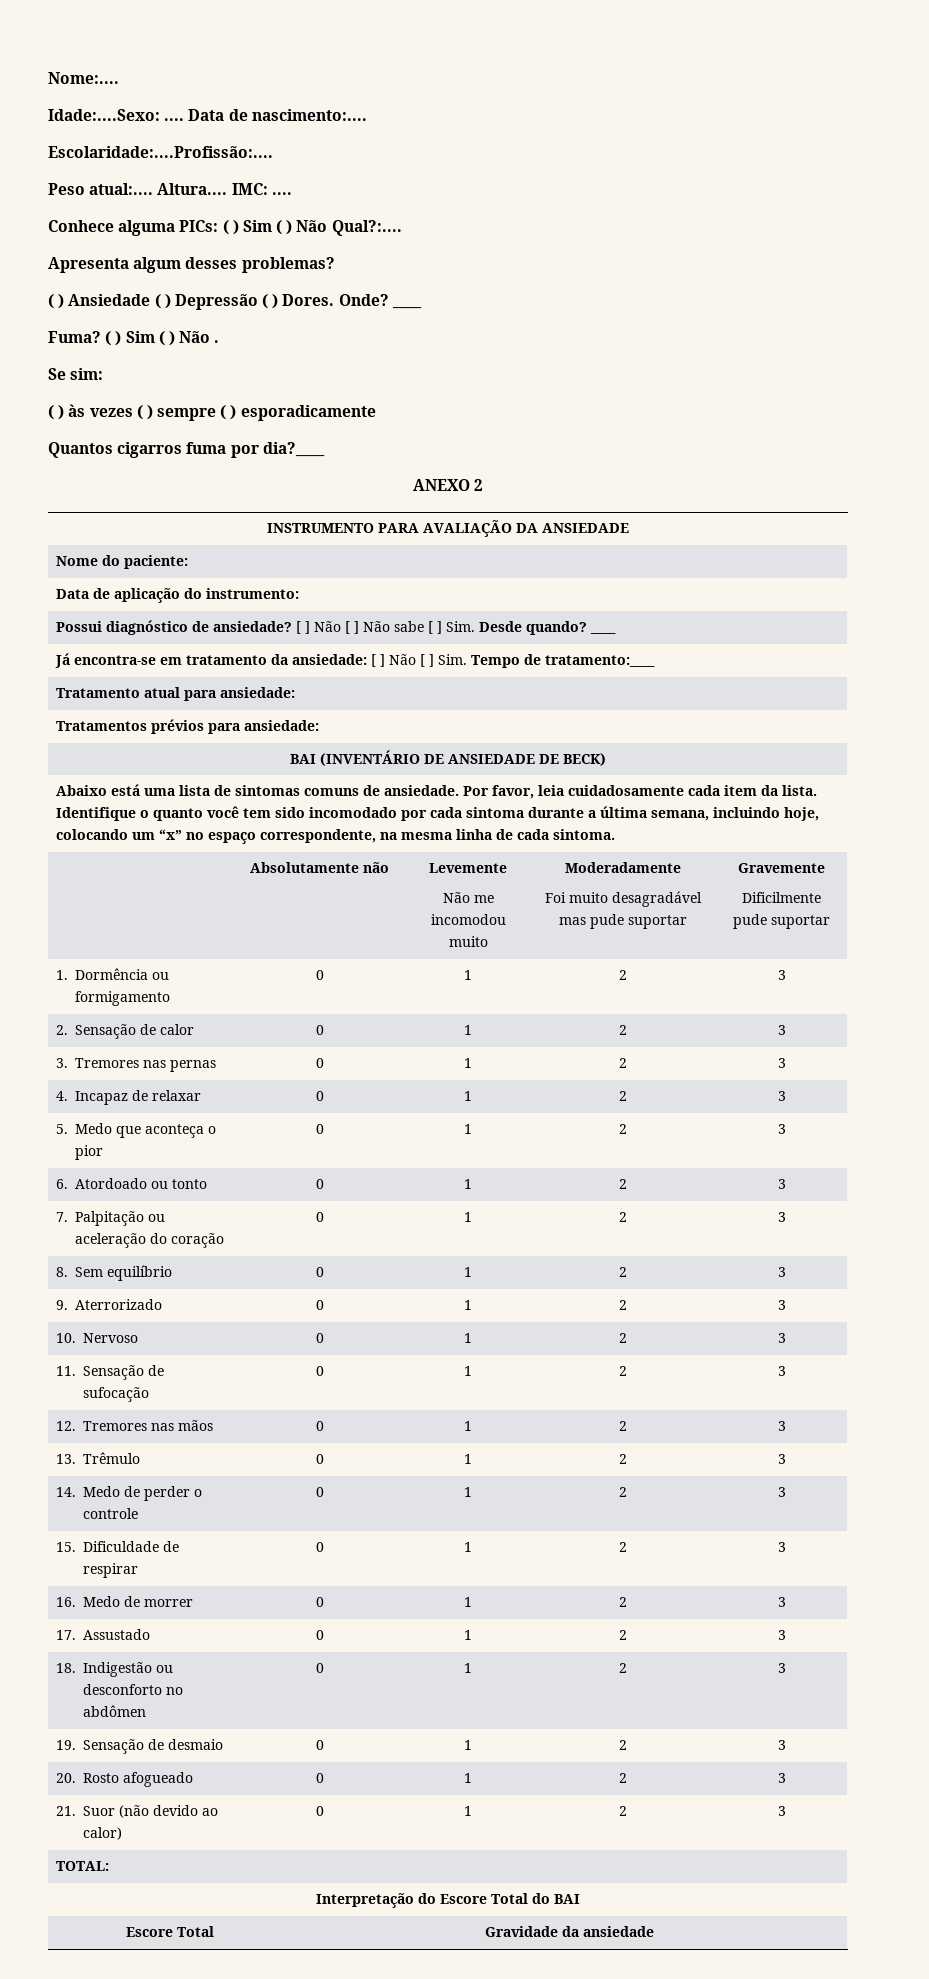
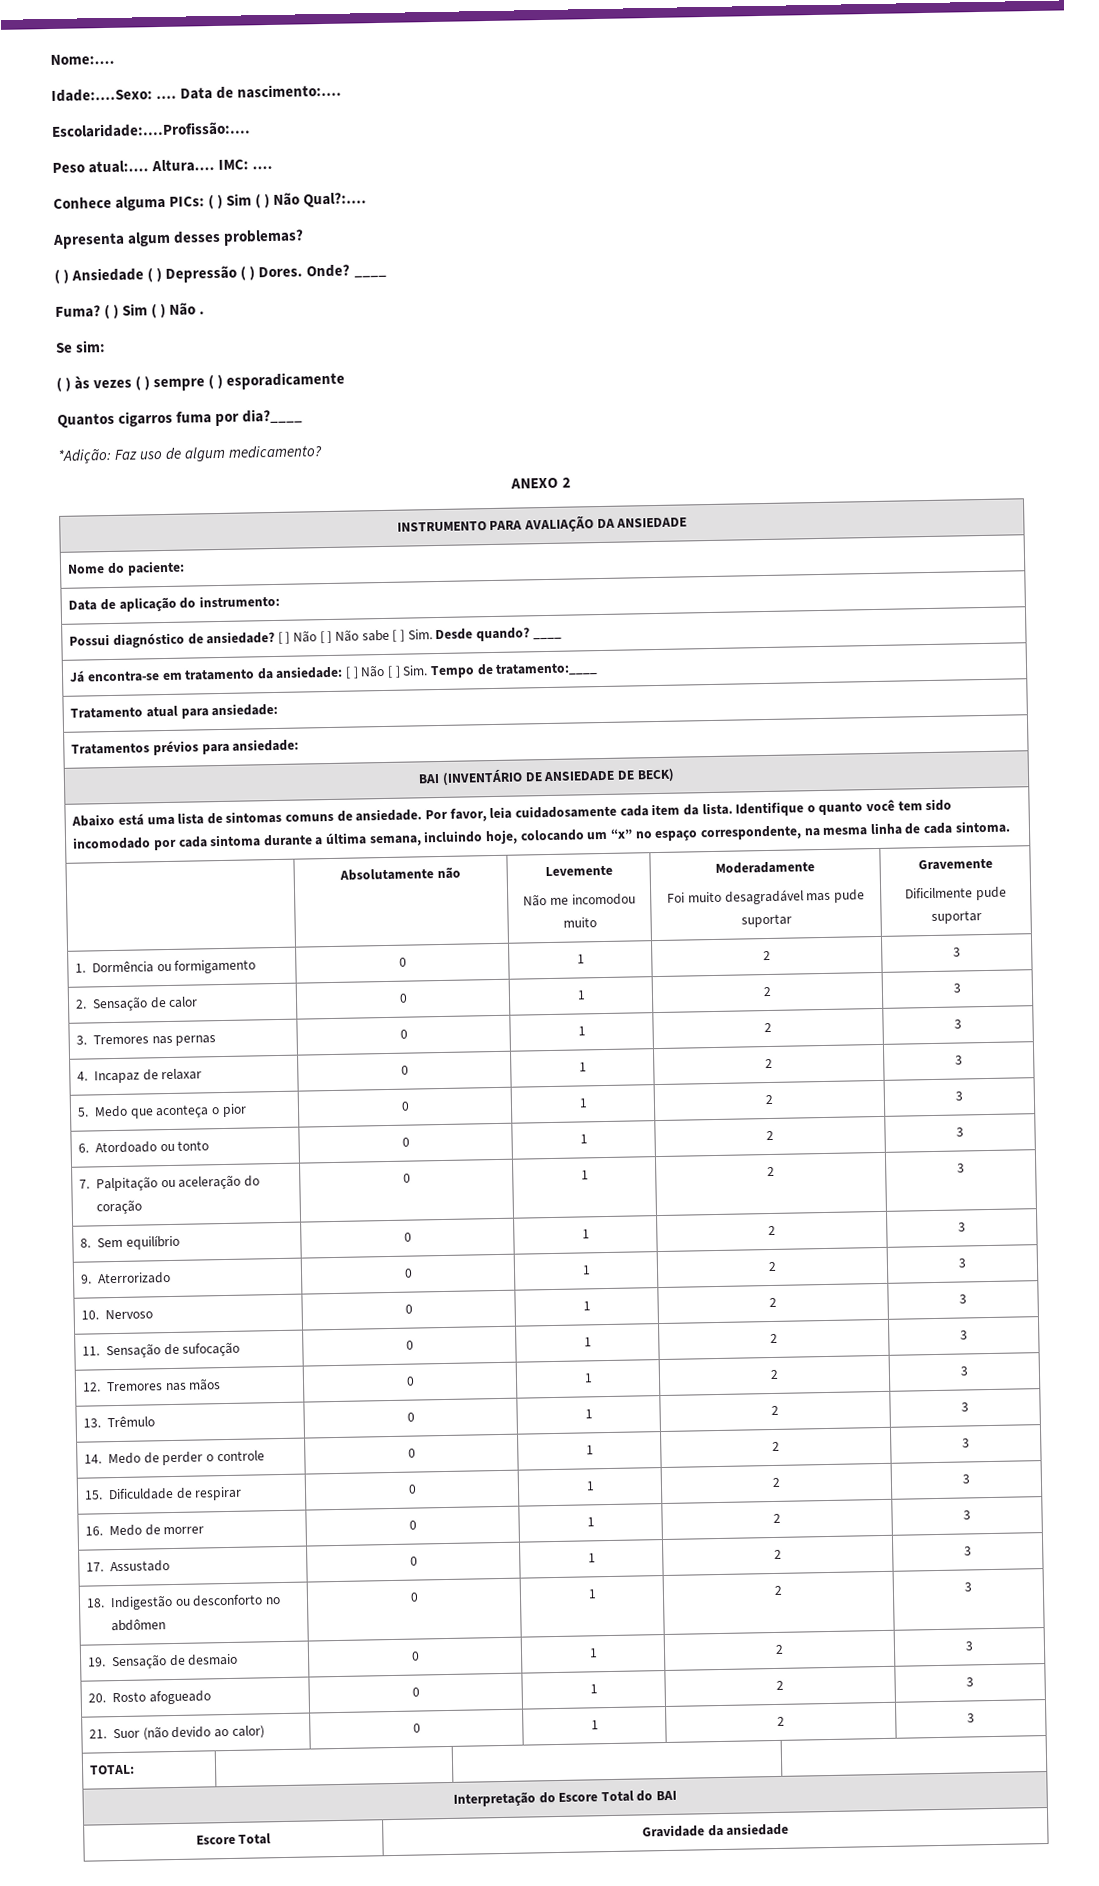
+ *Adição: Faz uso de algum medicamento?

